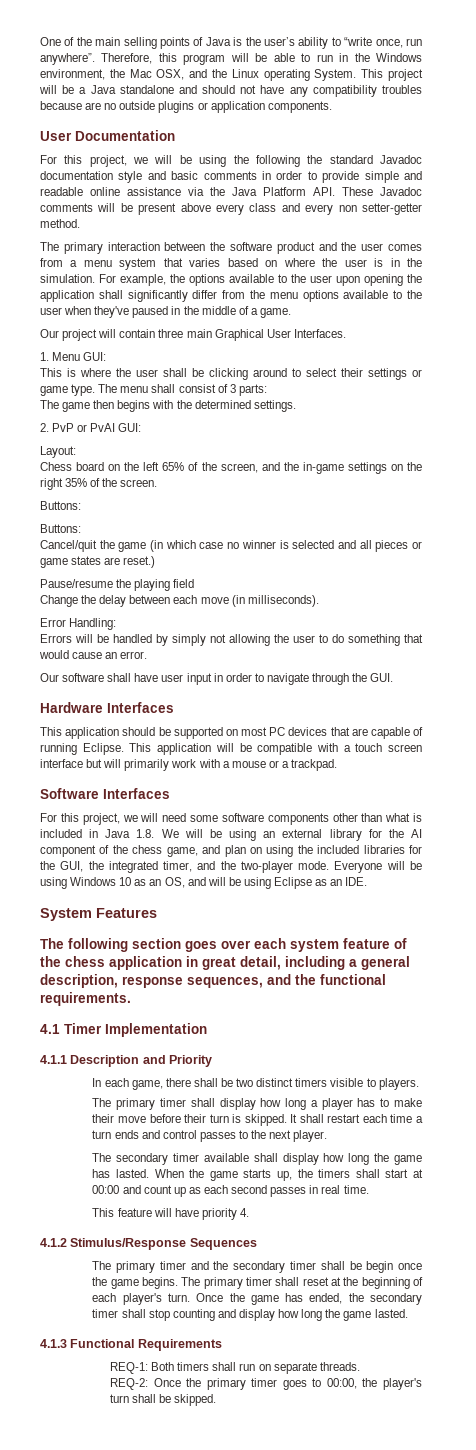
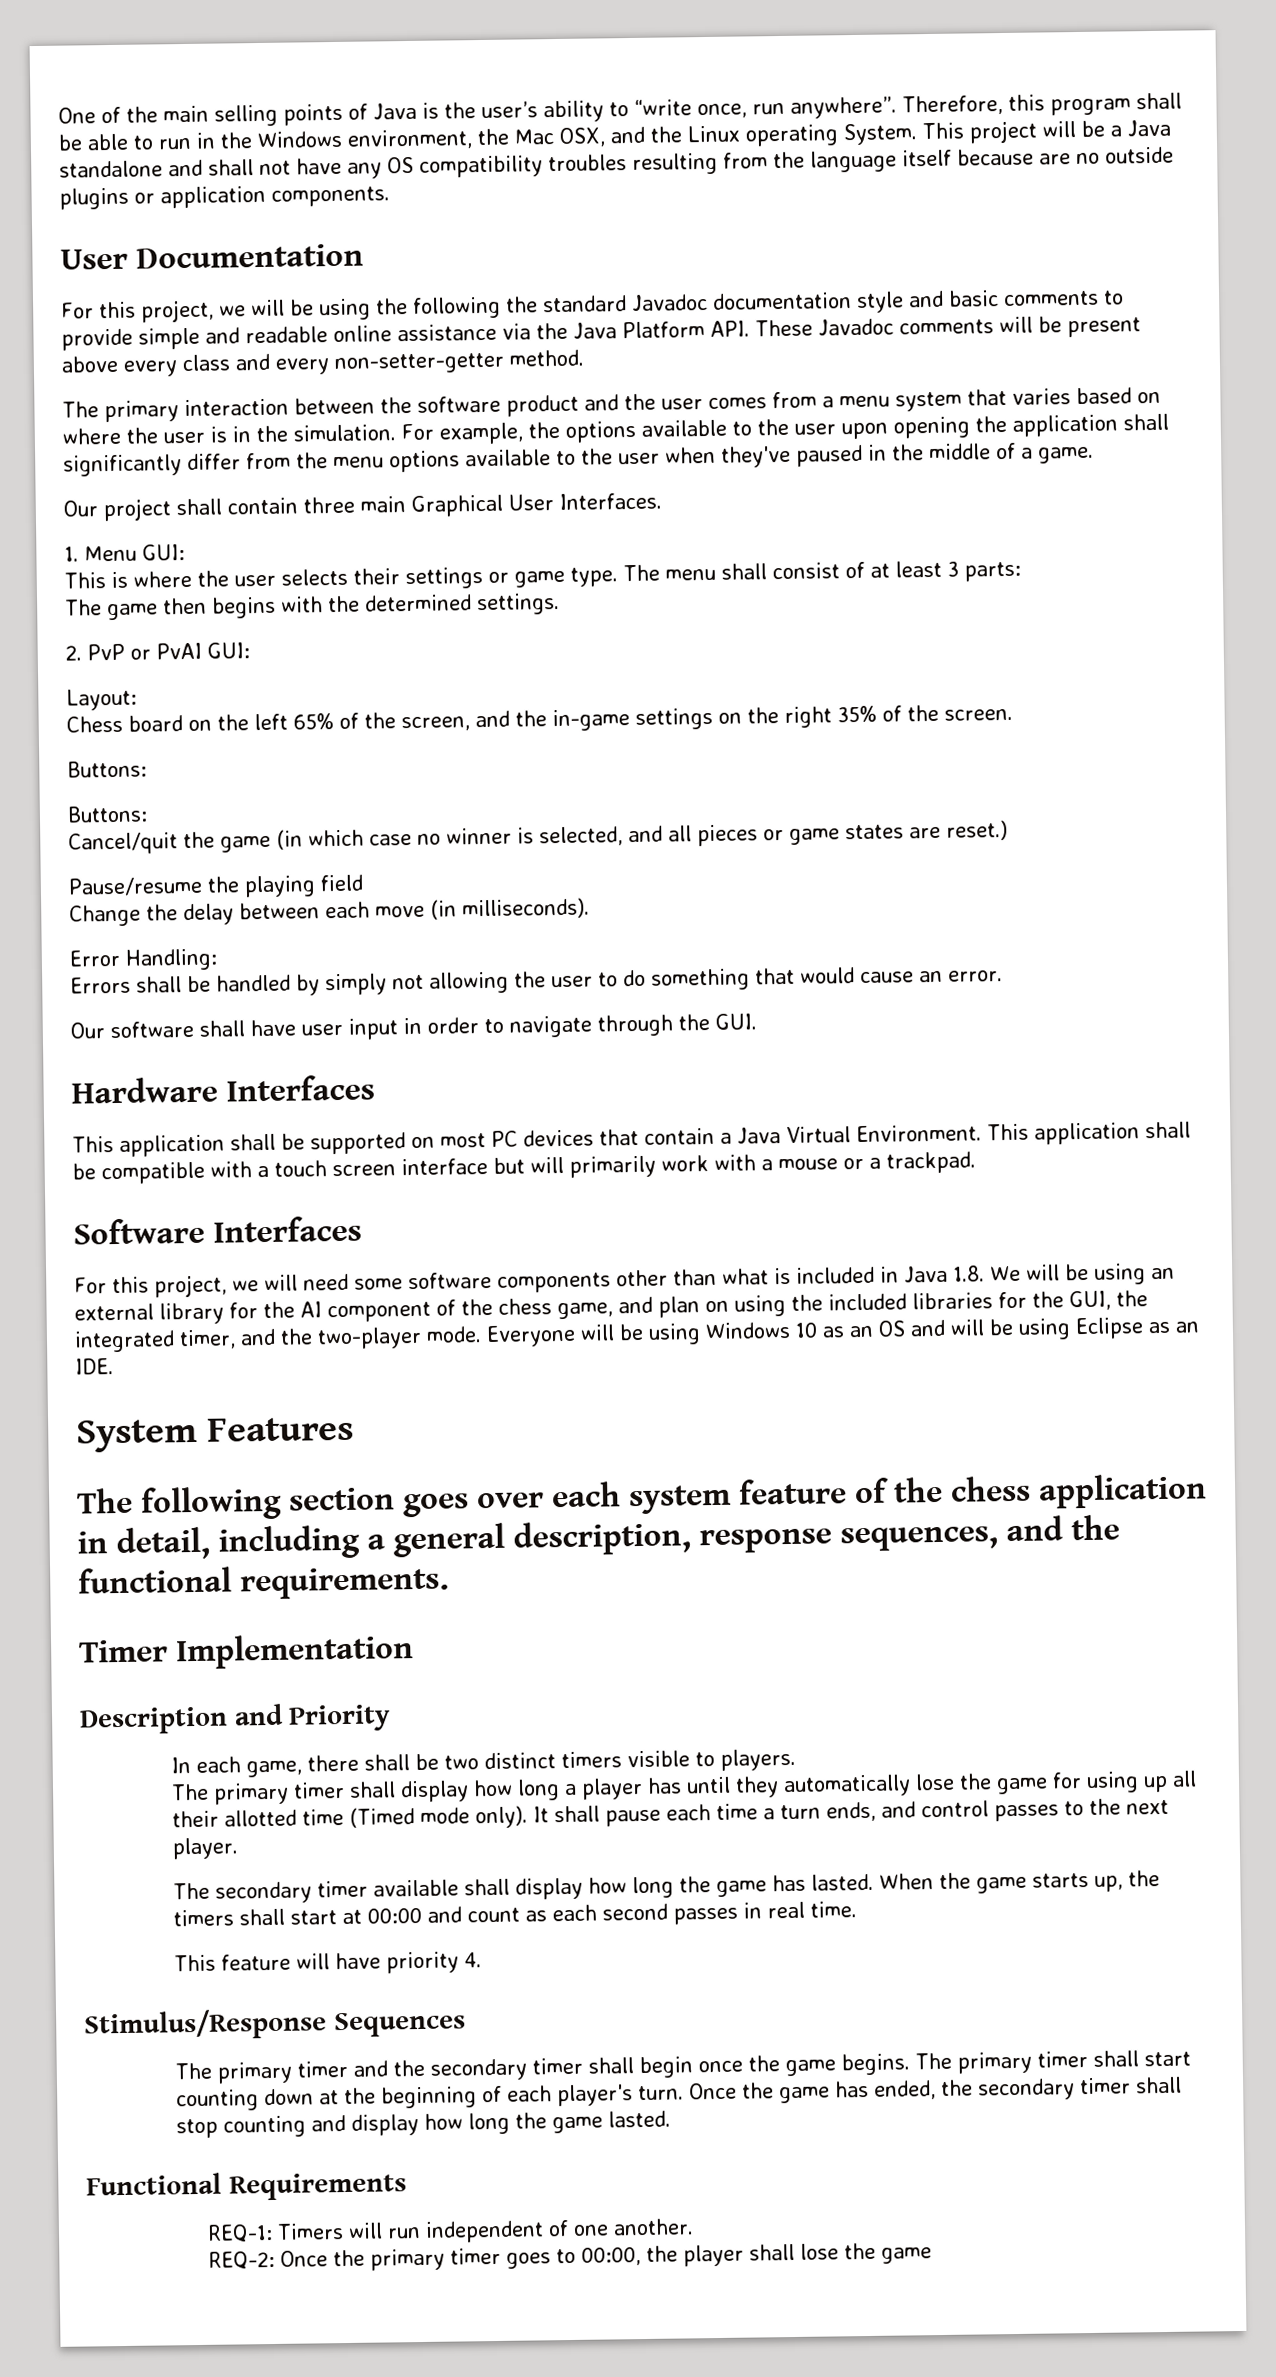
- Therefore, this program will be able to run in the Windows environment, the Mac OSX, and the Linux operating System.
+ Therefore, this program shall be able to run in the Windows environment, the Mac OSX, and the Linux operating System.
- This project will be a Java standalone and should not have any compatibility troubles because are no outside plugins or application components.
+ This project will be a Java standalone and shall not have any OS compatibility troubles resulting from the language itself because are no outside plugins or application components.
- For this project, we will be using the following the standard Javadoc documentation style and basic comments in order to provide simple and readable online assistance via the Java Platform API. These Javadoc comments will be present above every class and every non setter-getter method.
+ For this project, we will be using the following the standard Javadoc documentation style and basic comments to provide simple and readable online assistance via the Java Platform API. These Javadoc comments will be present above every class and every non-setter-getter method.
- Our project will contain three main Graphical User Interfaces.
+ Our project shall contain three main Graphical User Interfaces.
- This is where the user shall be clicking around to select their settings or game type.
+ This is where the user selects their settings or game type.
- The menu shall consist of 3 parts:
+ The menu shall consist of at least 3 parts:
- Cancel/quit the game (in which case no winner is selected and all pieces or game states are reset.)
+ Cancel/quit the game (in which case no winner is selected, and all pieces or game states are reset.)
- Errors will be handled by simply not allowing the user to do something that would cause an error.
+ Errors shall be handled by simply not allowing the user to do something that would cause an error.
- This application should be supported on most PC devices that are capable of running Eclipse. This application will be compatible with a touch screen interface but will primarily work with a mouse or a trackpad.
+ This application shall be supported on most PC devices that contain a Java Virtual Environment. This application shall be compatible with a touch screen interface but will primarily work with a mouse or a trackpad.
- Everyone will be using Windows 10 as an OS, and will be using Eclipse as an IDE.
+ Everyone will be using Windows 10 as an OS and will be using Eclipse as an IDE.
- The following section goes over each system feature of the chess application in great detail, including a general description, response sequences, and the functional requirements.
+ The following section goes over each system feature of the chess application in detail, including a general description, response sequences, and the functional requirements.
- 4.1 Timer Implementation
+ Timer Implementation
- 4.1.1 Description and Priority
+ Description and Priority
- The primary timer shall display how long a player has to make their move before their turn is skipped.
+ The primary timer shall display how long a player has until they automatically lose the game for using up all their allotted time (Timed mode only).
- It shall restart each time a turn ends and control passes to the next player.
+ It shall pause each time a turn ends, and control passes to the next player.
- When the game starts up, the timers shall start at 00:00 and count up as each second passes in real time.
+ When the game starts up, the timers shall start at 00:00 and count as each second passes in real time.
- 4.1.2 Stimulus/Response Sequences
+ Stimulus/Response Sequences
- The primary timer and the secondary timer shall be begin once the game begins.
+ The primary timer and the secondary timer shall begin once the game begins.
- The primary timer shall reset at the beginning of each player's turn.
+ The primary timer shall start counting down at the beginning of each player's turn.
- 4.1.3 Functional Requirements
+ Functional Requirements
- REQ-1: Both timers shall run on separate threads.
+ REQ-1: Timers will run independent of one another.
- REQ-2: Once the primary timer goes to 00:00, the player's turn shall be skipped.
+ REQ-2: Once the primary timer goes to 00:00, the player shall lose the game

